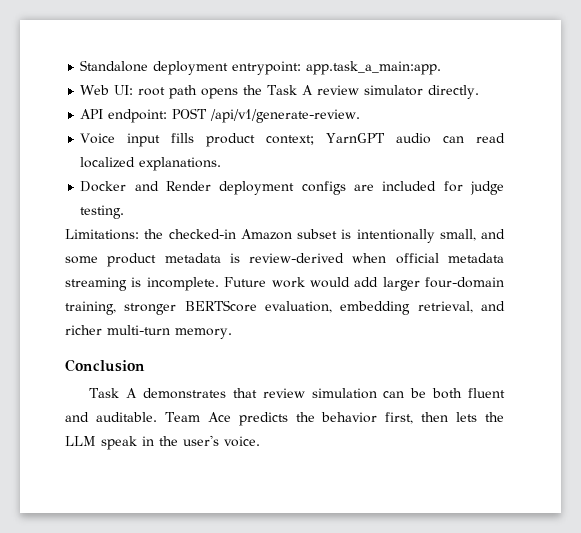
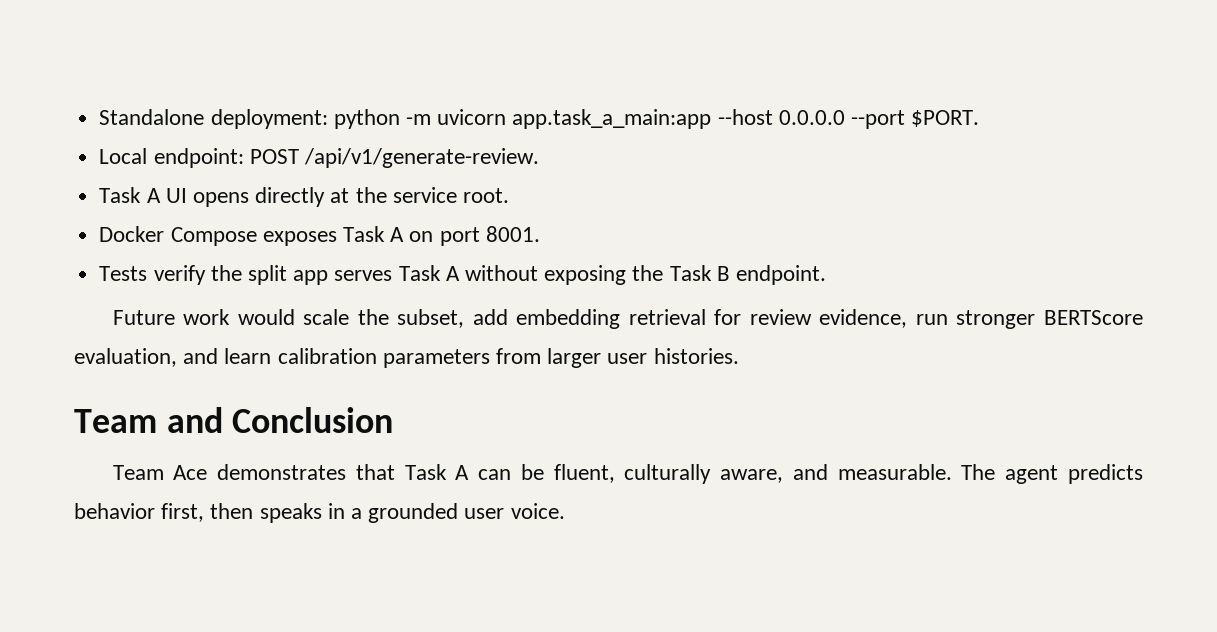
- Standalone deployment entrypoint: app.task_a_main:app.
- Web UI: root path opens the Task A review simulator directly.
- API endpoint: POST /api/v1/generate-review.
- Voice input fills product context; YarnGPT audio can read localized explanations.
- Docker and Render deployment configs are included for judge testing.
- Limitations: the checked-in Amazon subset is intentionally small, and some product metadata is review-derived when official metadata streaming is incomplete. Future work would add larger four-domain training, stronger BERTScore evaluation, embedding retrieval, and richer multi-turn memory.
- Conclusion
- Task A demonstrates that review simulation can be both fluent and auditable. Team Ace predicts the behavior first, then lets the LLM speak in the user's voice.
+ Standalone deployment: python -m uvicorn app.task_a_main:app --host 0.0.0.0 --port $PORT.
+ Local endpoint: POST /api/v1/generate-review.
+ Task A UI opens directly at the service root.
+ Docker Compose exposes Task A on port 8001.
+ Tests verify the split app serves Task A without exposing the Task B endpoint.
+ Future work would scale the subset, add embedding retrieval for review evidence, run stronger BERTScore evaluation, and learn calibration parameters from larger user histories.
+ Team and Conclusion
+ Team Ace demonstrates that Task A can be fluent, culturally aware, and measurable. The agent predicts behavior first, then speaks in a grounded user voice.

